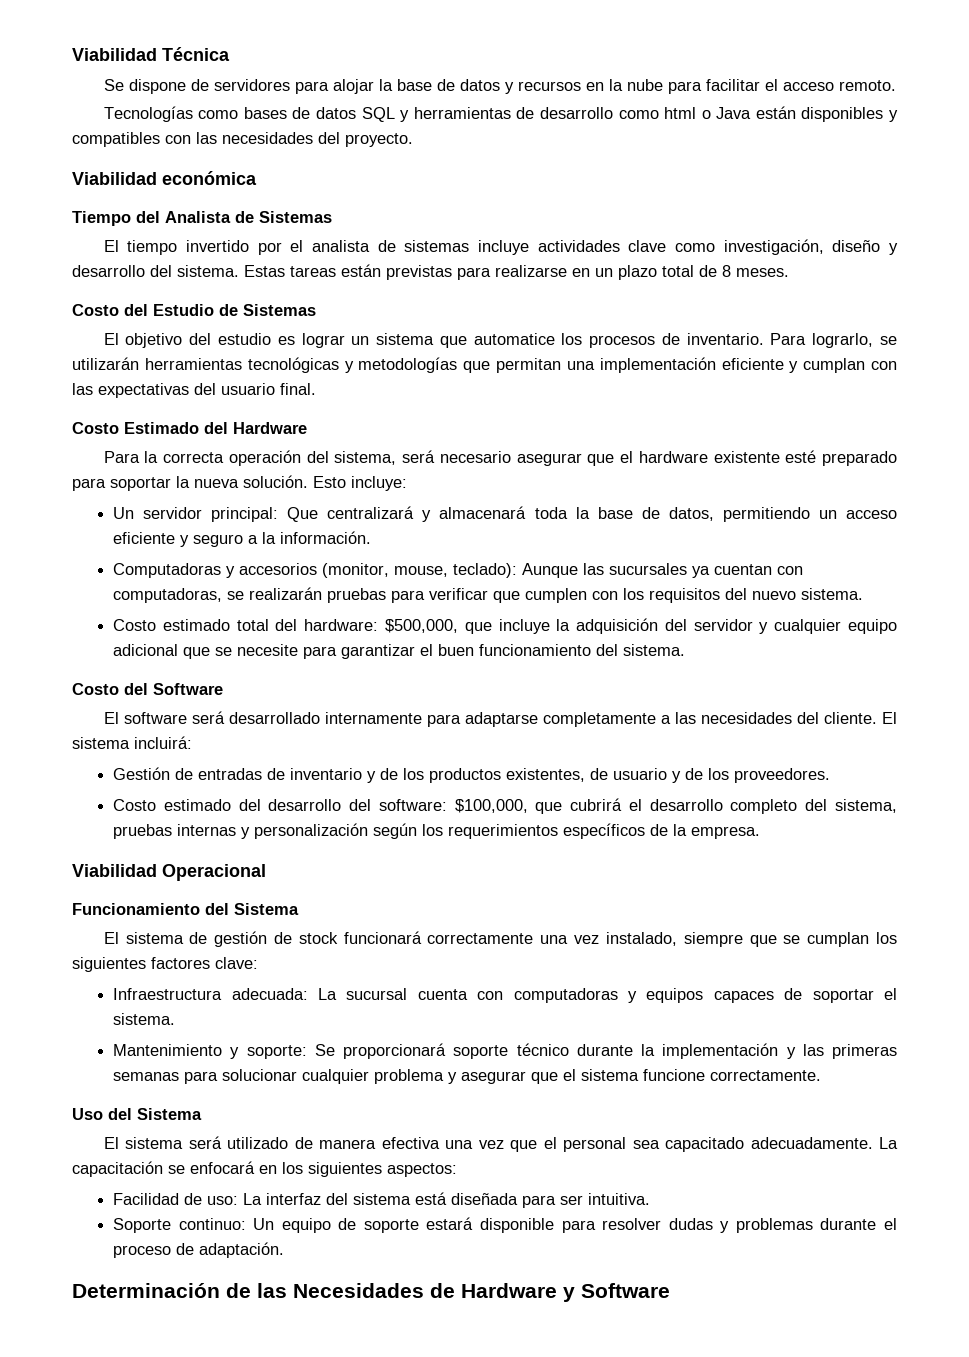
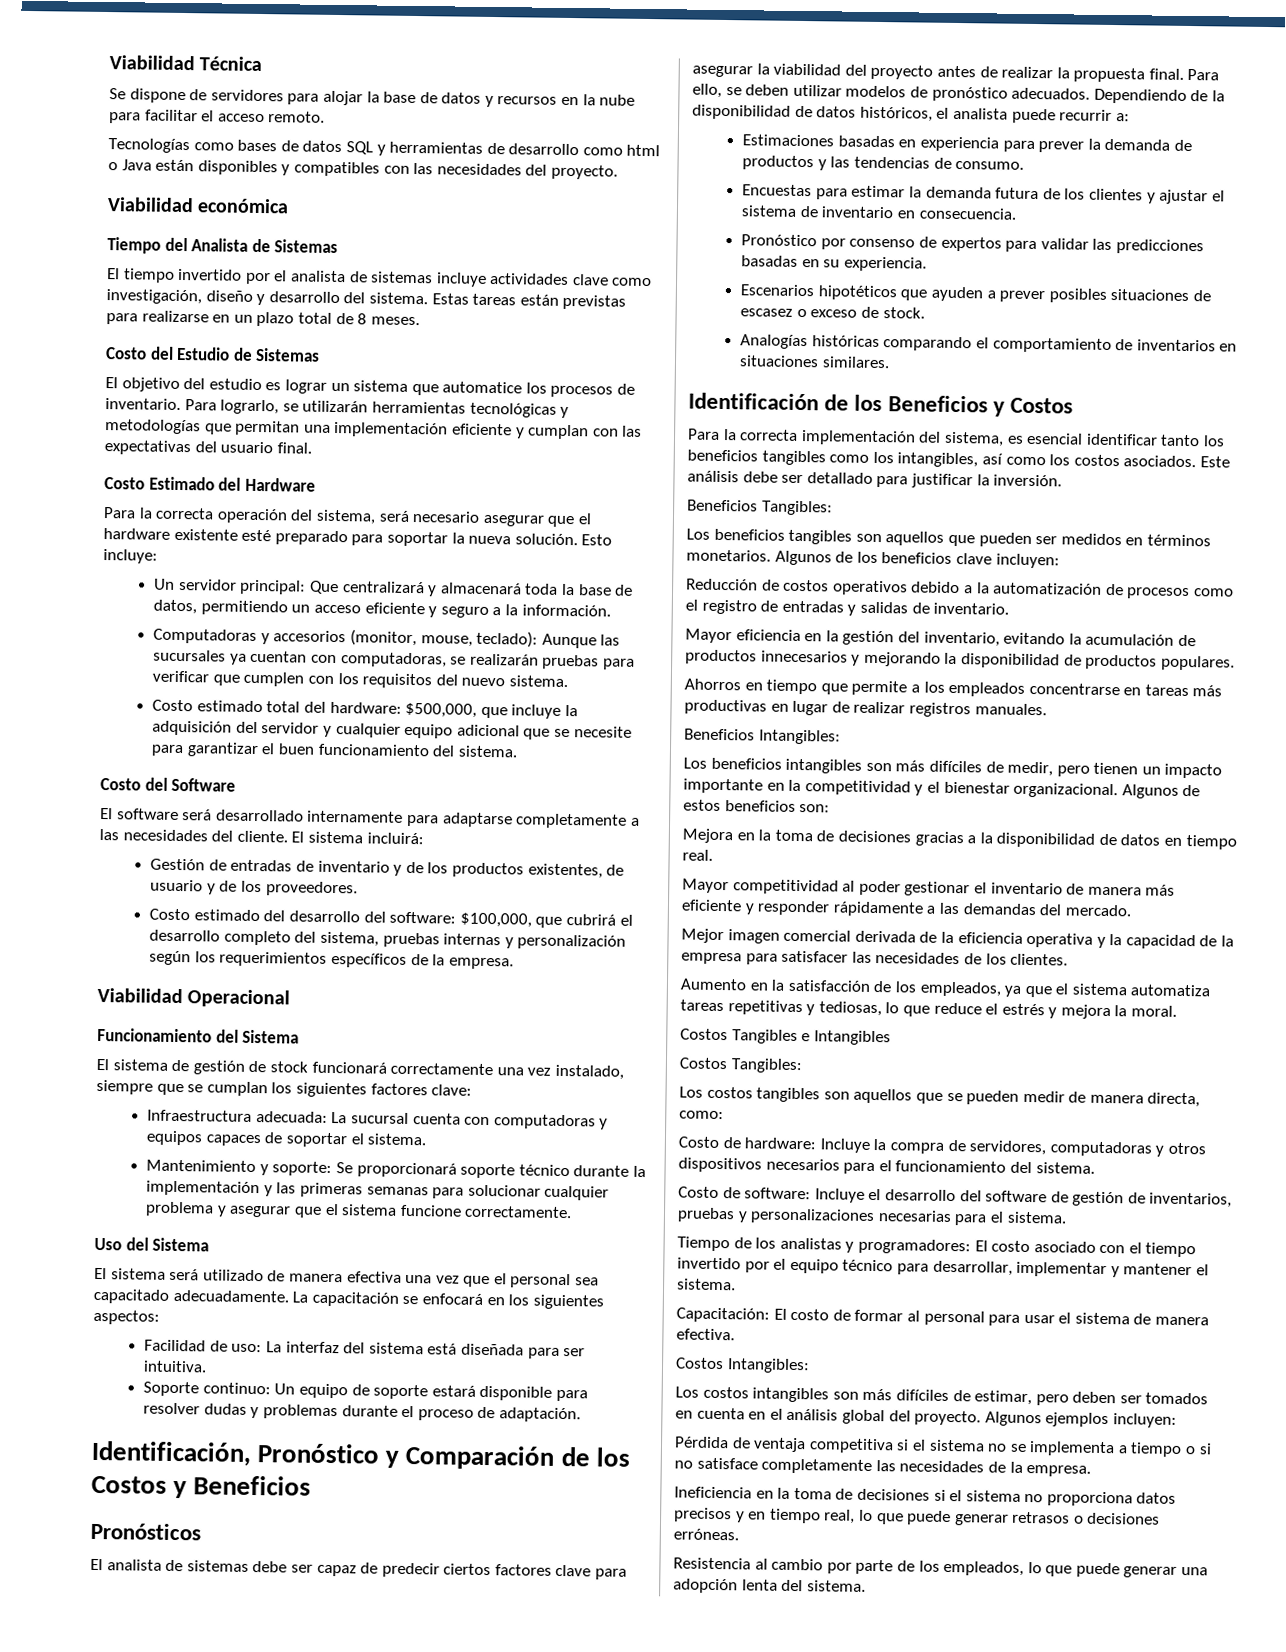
- Determinación de las Necesidades de Hardware y Software
+ Identificación, Pronóstico y Comparación de los Costos y Beneficios
+ Pronósticos
+ El analista de sistemas debe ser capaz de predecir ciertos factores clave para asegurar la viabilidad del proyecto antes de realizar la propuesta final. Para ello, se deben utilizar modelos de pronóstico adecuados. Dependiendo de la disponibilidad de datos históricos, el analista puede recurrir a:
+ Estimaciones basadas en experiencia para prever la demanda de productos y las tendencias de consumo.
+ Encuestas para estimar la demanda futura de los clientes y ajustar el sistema de inventario en consecuencia.
+ Pronóstico por consenso de expertos para validar las predicciones basadas en su experiencia.
+ Escenarios hipotéticos que ayuden a prever posibles situaciones de escasez o exceso de stock.
+ Analogías históricas comparando el comportamiento de inventarios en situaciones similares.
+ Identificación de los Beneficios y Costos
+ Para la correcta implementación del sistema, es esencial identificar tanto los beneficios tangibles como los intangibles, así como los costos asociados. Este análisis debe ser detallado para justificar la inversión.
+ Beneficios Tangibles:
+ Los beneficios tangibles son aquellos que pueden ser medidos en términos monetarios. Algunos de los beneficios clave incluyen:
+ Reducción de costos operativos debido a la automatización de procesos como el registro de entradas y salidas de inventario.
+ Mayor eficiencia en la gestión del inventario, evitando la acumulación de productos innecesarios y mejorando la disponibilidad de productos populares.
+ Ahorros en tiempo que permite a los empleados concentrarse en tareas más productivas en lugar de realizar registros manuales.
+ Beneficios Intangibles:
+ Los beneficios intangibles son más difíciles de medir, pero tienen un impacto importante en la competitividad y el bienestar organizacional. Algunos de estos beneficios son:
+ Mejora en la toma de decisiones gracias a la disponibilidad de datos en tiempo real.
+ Mayor competitividad al poder gestionar el inventario de manera más eficiente y responder rápidamente a las demandas del mercado.
+ Mejor imagen comercial derivada de la eficiencia operativa y la capacidad de la empresa para satisfacer las necesidades de los clientes.
+ Aumento en la satisfacción de los empleados, ya que el sistema automatiza tareas repetitivas y tediosas, lo que reduce el estrés y mejora la moral.
+ Costos Tangibles e Intangibles
+ Costos Tangibles:
+ Los costos tangibles son aquellos que se pueden medir de manera directa, como:
+ Costo de hardware: Incluye la compra de servidores, computadoras y otros dispositivos necesarios para el funcionamiento del sistema.
+ Costo de software: Incluye el desarrollo del software de gestión de inventarios, pruebas y personalizaciones necesarias para el sistema.
+ Tiempo de los analistas y programadores: El costo asociado con el tiempo invertido por el equipo técnico para desarrollar, implementar y mantener el sistema.
+ Capacitación: El costo de formar al personal para usar el sistema de manera efectiva.
+ Costos Intangibles:
+ Los costos intangibles son más difíciles de estimar, pero deben ser tomados en cuenta en el análisis global del proyecto. Algunos ejemplos incluyen:
+ Pérdida de ventaja competitiva si el sistema no se implementa a tiempo o si no satisface completamente las necesidades de la empresa.
+ Ineficiencia en la toma de decisiones si el sistema no proporciona datos precisos y en tiempo real, lo que puede generar retrasos o decisiones erróneas.
+ Resistencia al cambio por parte de los empleados, lo que puede generar una adopción lenta del sistema.

